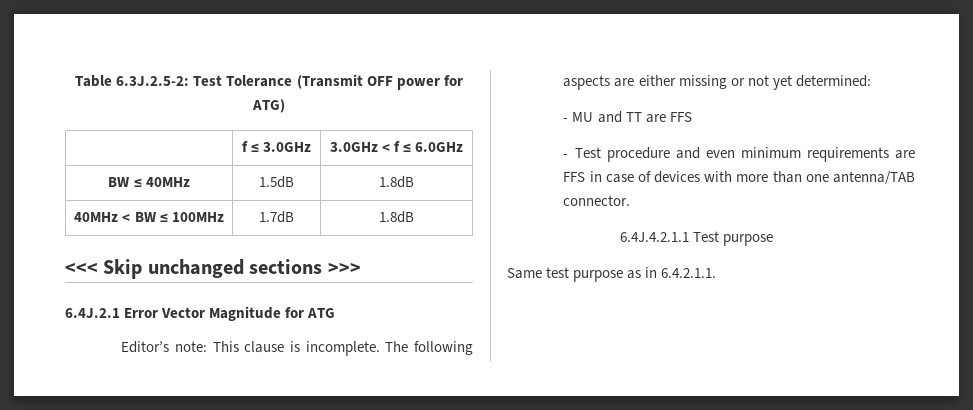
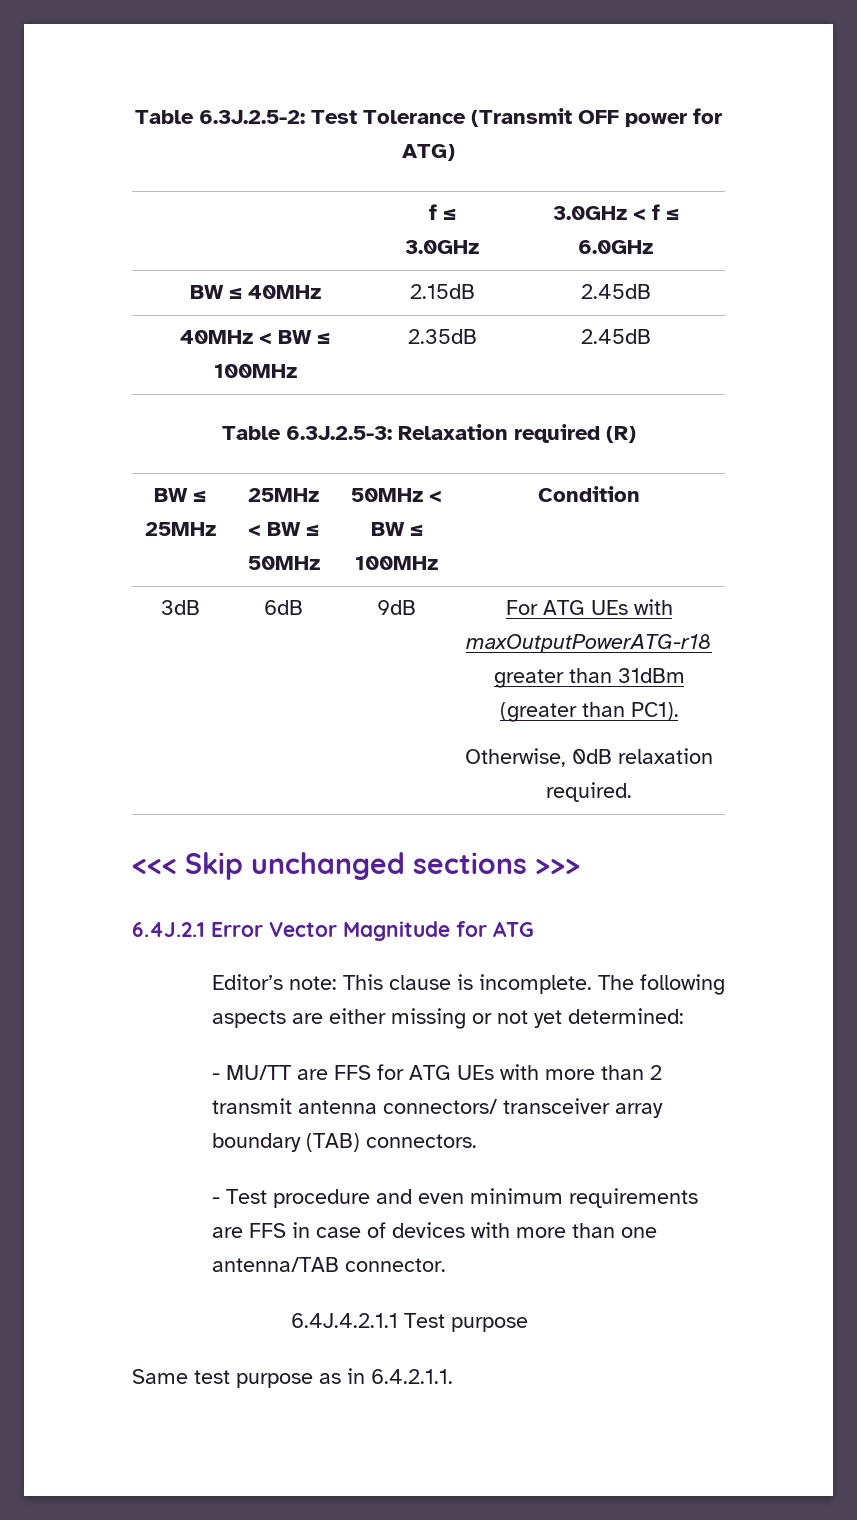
- BW ≤ 40MHz | 1.5dB | 1.8dB
+ BW ≤ 40MHz | 2.15dB | 2.45dB
- 40MHz < BW ≤ 100MHz | 1.7dB | 1.8dB
+ 40MHz < BW ≤ 100MHz | 2.35dB | 2.45dB
+ Table 6.3J.2.5-3: Relaxation required (R)
+ BW ≤ 25MHz | 25MHz < BW ≤ 50MHz | 50MHz < BW ≤ 100MHz | Condition
+ 3dB | 6dB | 9dB | For ATG UEs with maxOutputPowerATG-r18 greater than 31dBm (greater than PC1).
+ Otherwise, 0dB relaxation required.
- - MU and TT are FFS
+ - MU/TT are FFS for ATG UEs with more than 2 transmit antenna connectors/ transceiver array boundary (TAB) connectors.

